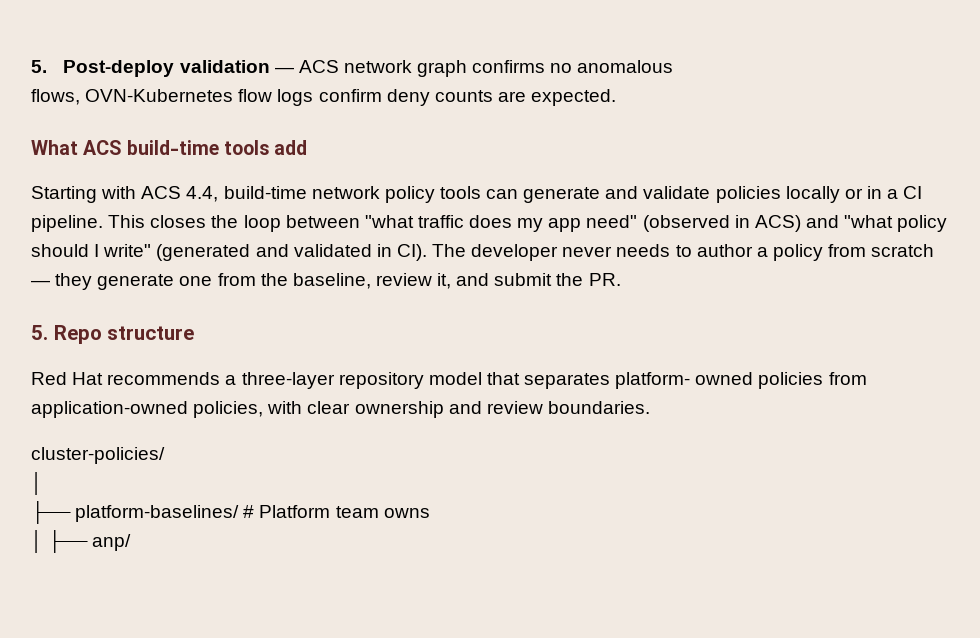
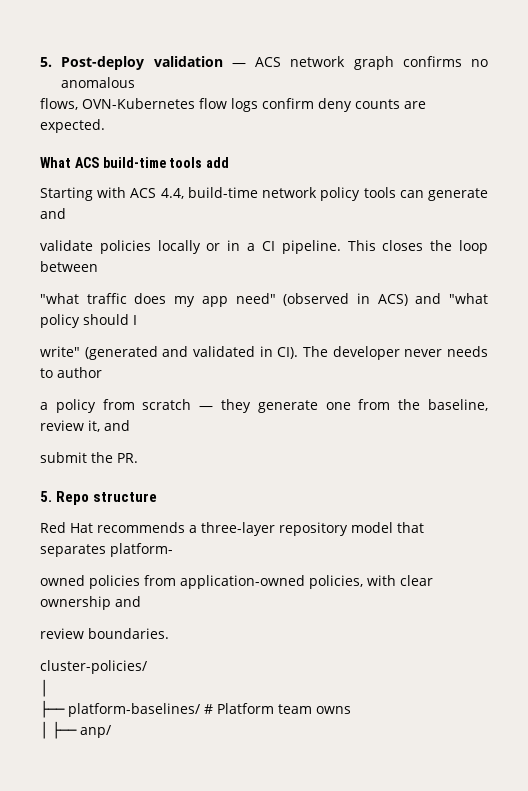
- Starting with ACS 4.4, build-time network policy tools can generate and validate policies locally or in a CI pipeline.
+ Starting with ACS 4.4, build-time network policy tools can generate and
+ validate policies locally or in a CI pipeline.
- This closes the loop between "what traffic does my app need" (observed in ACS) and "what policy should I write" (generated and validated in CI). The developer never needs to author a policy from scratch — they generate one from the baseline, review it, and submit the PR.
+ This closes the loop between
+ "what traffic does my app need" (observed in ACS) and "what policy should I
+ write" (generated and validated in CI). The developer never needs to author
+ a policy from scratch — they generate one from the baseline, review it, and
+ submit the PR.
- Red Hat recommends a three-layer repository model that separates platform- owned policies from application-owned policies, with clear ownership and review boundaries.
+ Red Hat recommends a three-layer repository model that separates platform-
+ owned policies from application-owned policies, with clear ownership and
+ review boundaries.

